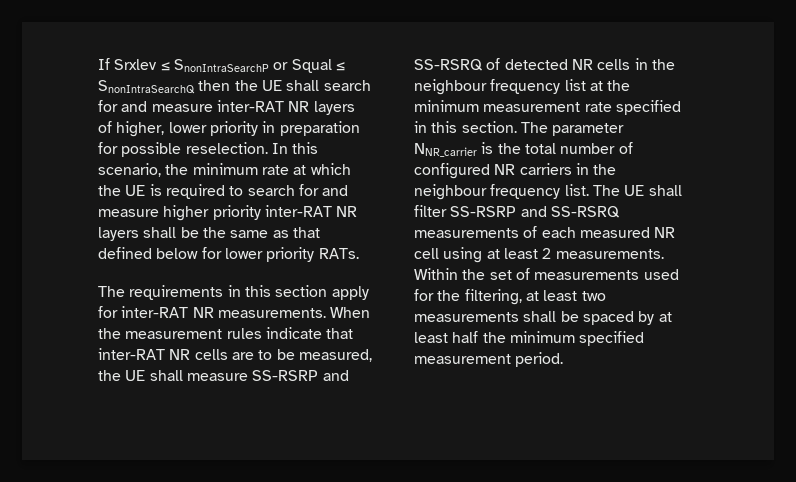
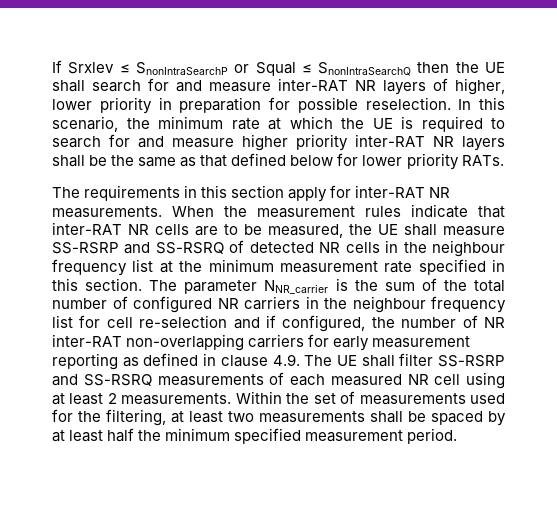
- The parameter NNR_carrier is the total number of configured NR carriers in the neighbour frequency list. The UE shall filter SS-RSRP and SS-RSRQ measurements of each measured NR cell using at least 2 measurements.
+ The parameter NNR_carrier is the sum of the total number of configured NR carriers in the neighbour frequency list for cell re-selection and if configured, the number of NR inter-RAT non-overlapping carriers for early measurement reporting as defined in clause 4.9. The UE shall filter SS-RSRP and SS-RSRQ measurements of each measured NR cell using at least 2 measurements.

